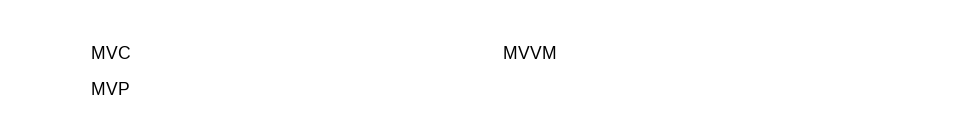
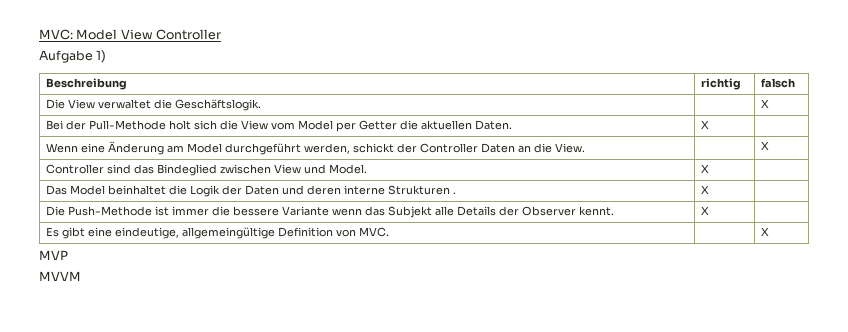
- MVC
+ MVC: Model View Controller
+ Aufgabe 1)
+ Beschreibung | richtig | falsch
+ Die View verwaltet die Geschäftslogik. | | X
+ Bei der Pull-Methode holt sich die View vom Model per Getter die aktuellen Daten. | X |
+ Wenn eine Änderung am Model durchgeführt werden, schickt der Controller Daten an die View. | | X
+ Controller sind das Bindeglied zwischen View und Model. | X |
+ Das Model beinhaltet die Logik der Daten und deren interne Strukturen . | X |
+ Die Push-Methode ist immer die bessere Variante wenn das Subjekt alle Details der Observer kennt. | X |
+ Es gibt eine eindeutige, allgemeingültige Definition von MVC. | | X

